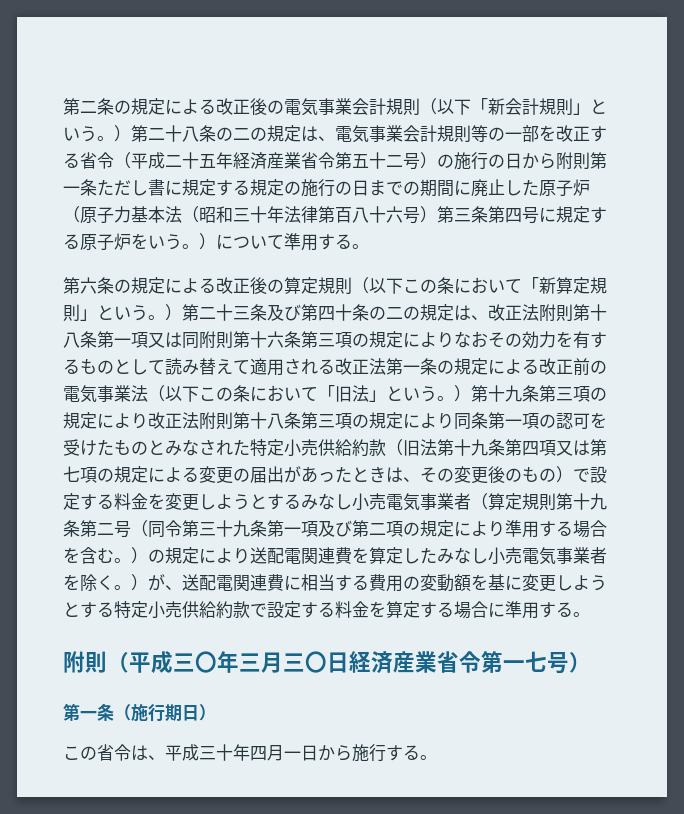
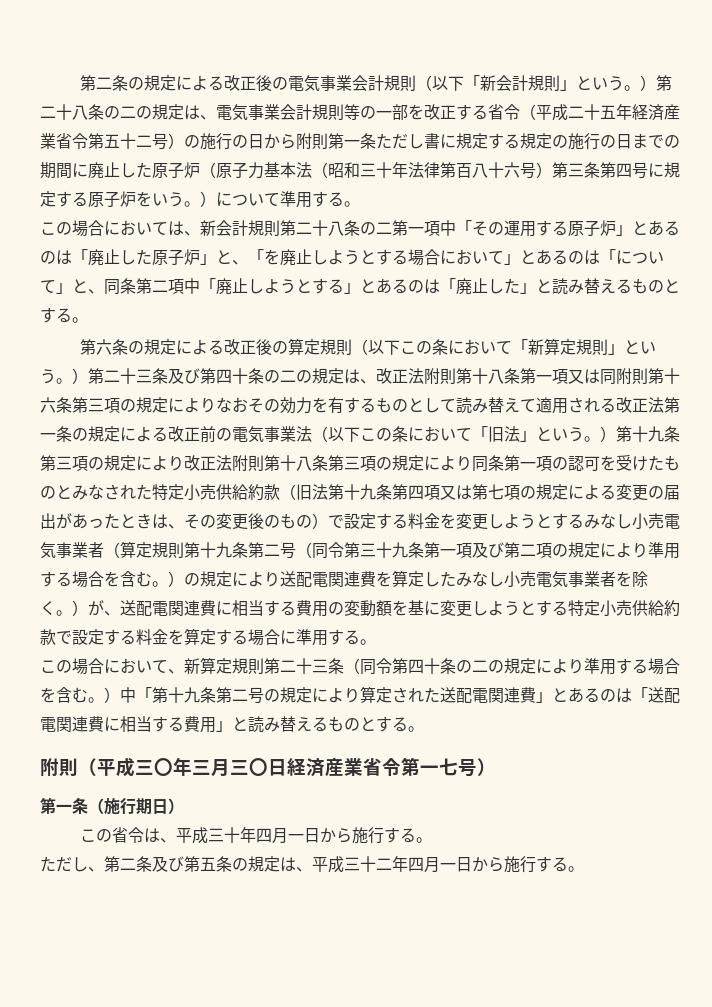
+ この場合においては、新会計規則第二十八条の二第一項中「その運用する原子炉」とあるのは「廃止した原子炉」と、「を廃止しようとする場合において」とあるのは「について」と、同条第二項中「廃止しようとする」とあるのは「廃止した」と読み替えるものとする。
+ この場合において、新算定規則第二十三条（同令第四十条の二の規定により準用する場合を含む。）中「第十九条第二号の規定により算定された送配電関連費」とあるのは「送配電関連費に相当する費用」と読み替えるものとする。
+ ただし、第二条及び第五条の規定は、平成三十二年四月一日から施行する。

